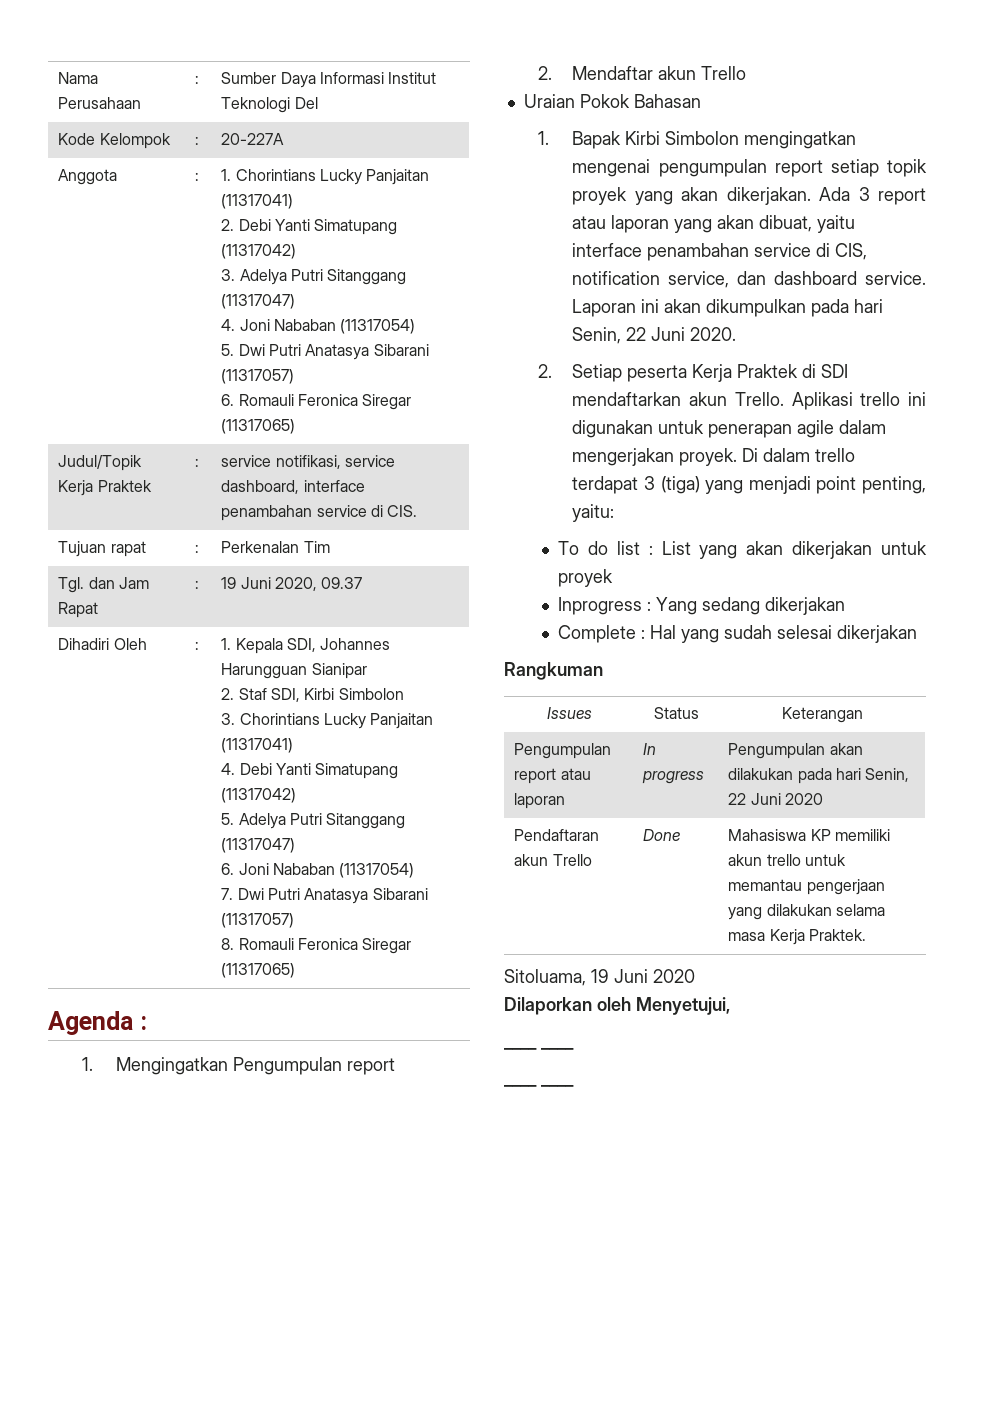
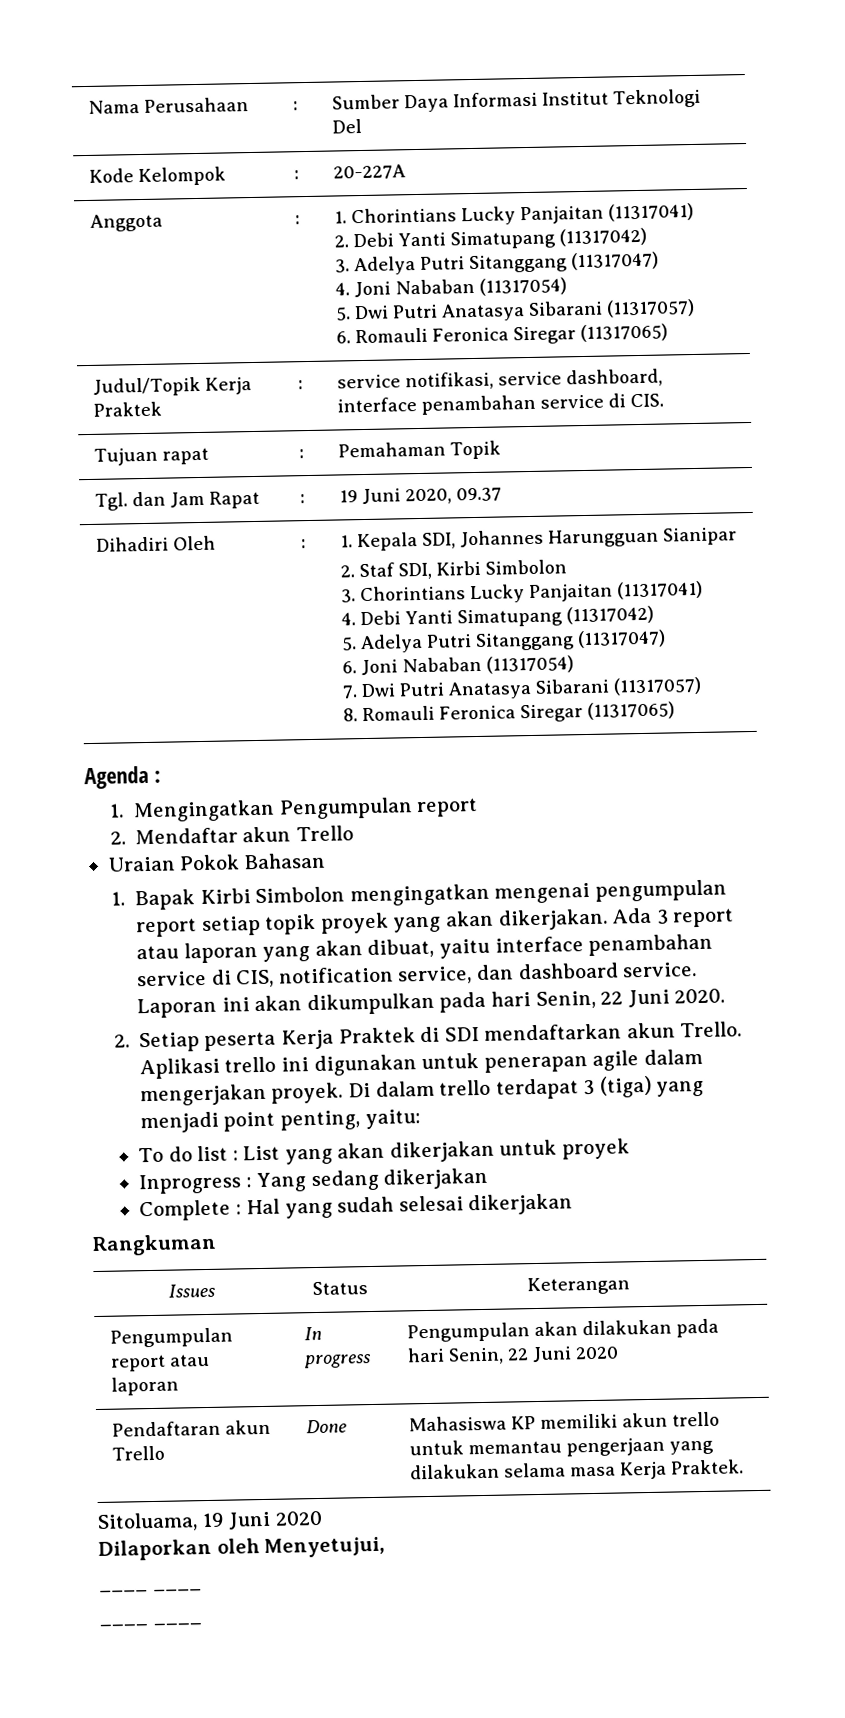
- Tujuan rapat | : | Perkenalan Tim
+ Tujuan rapat | : | Pemahaman Topik

